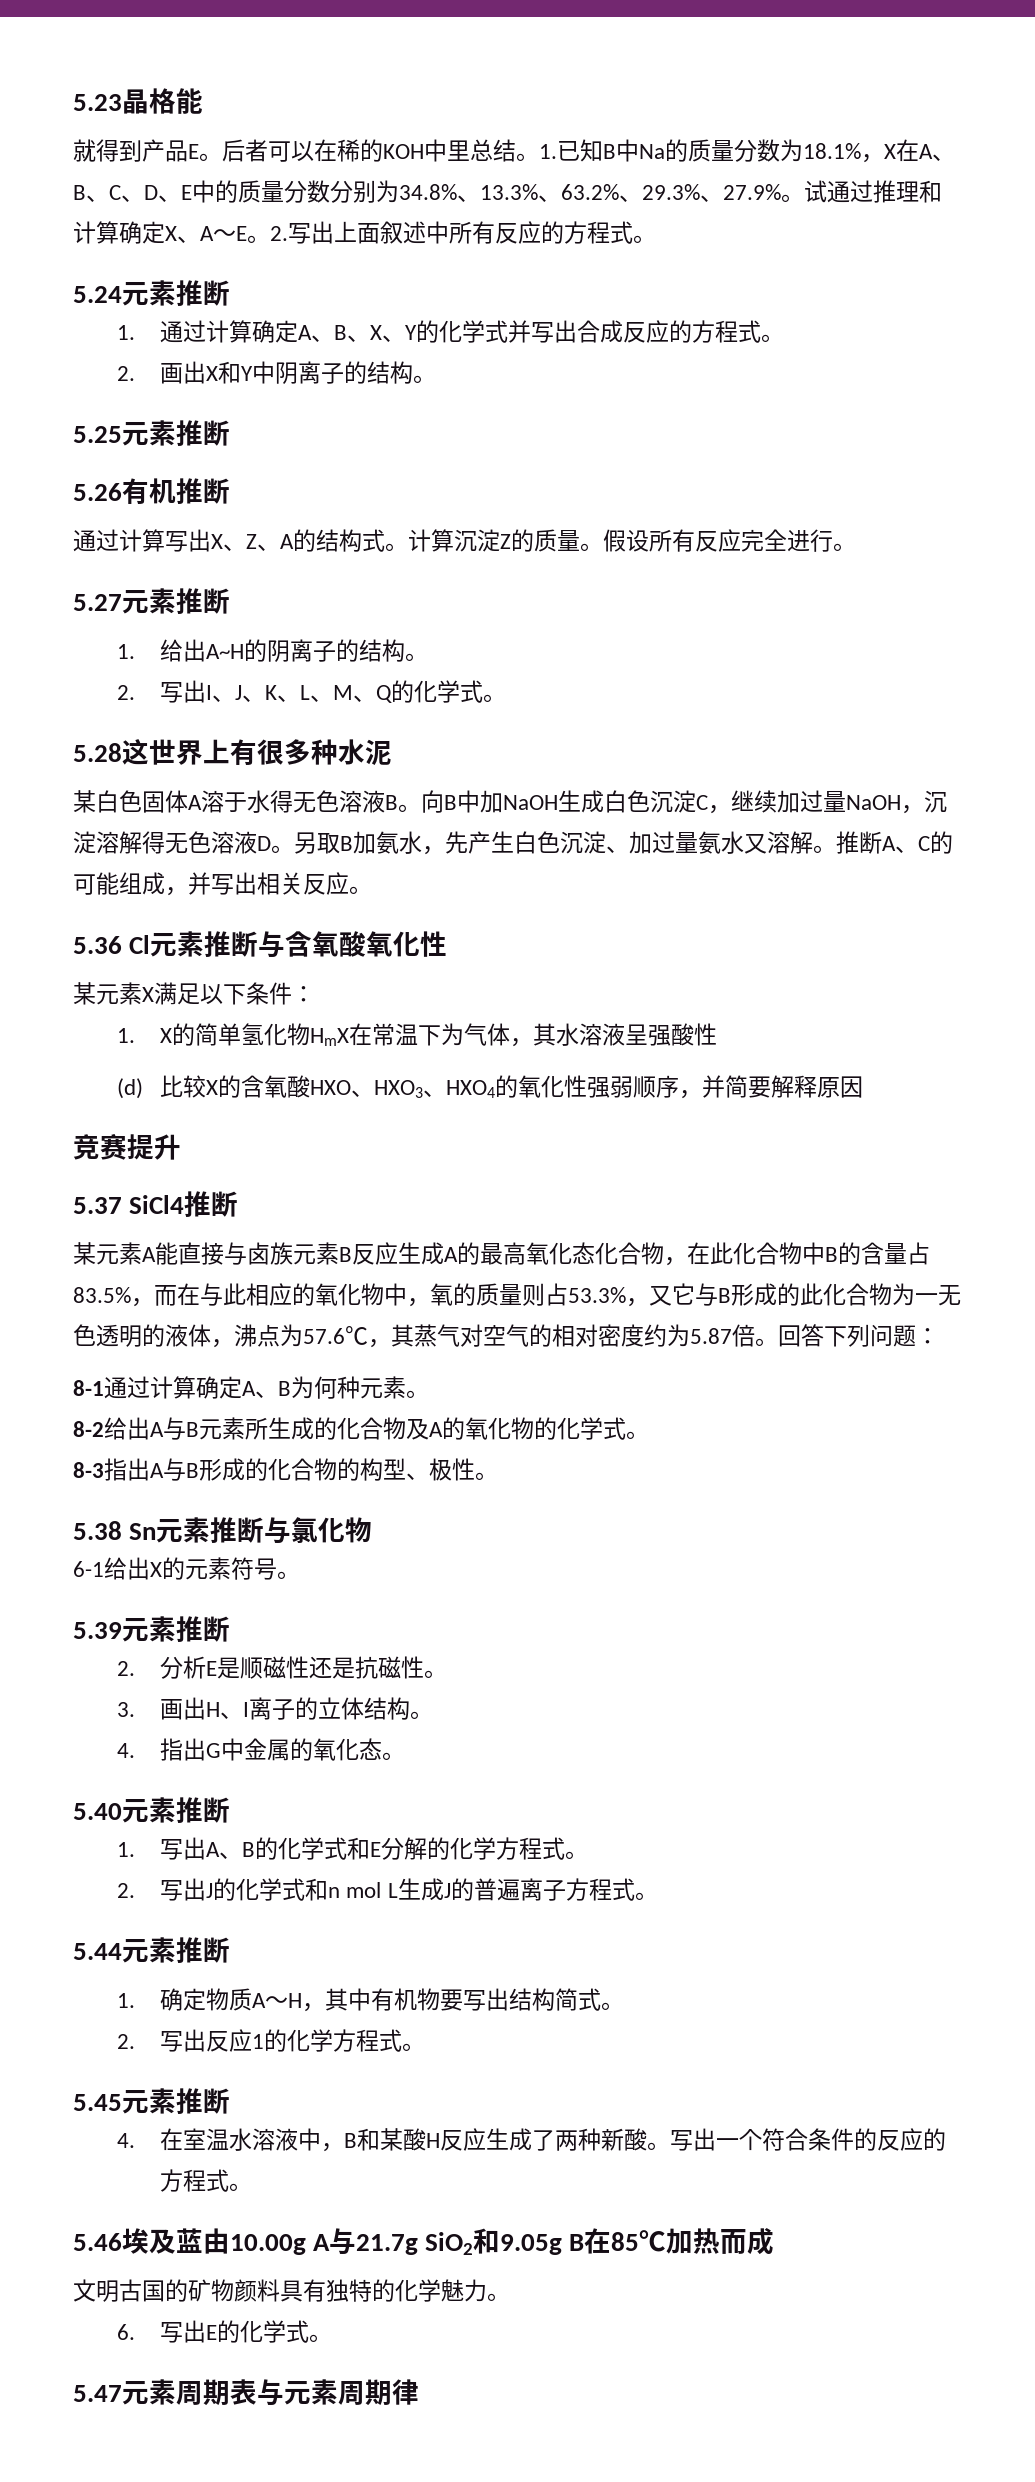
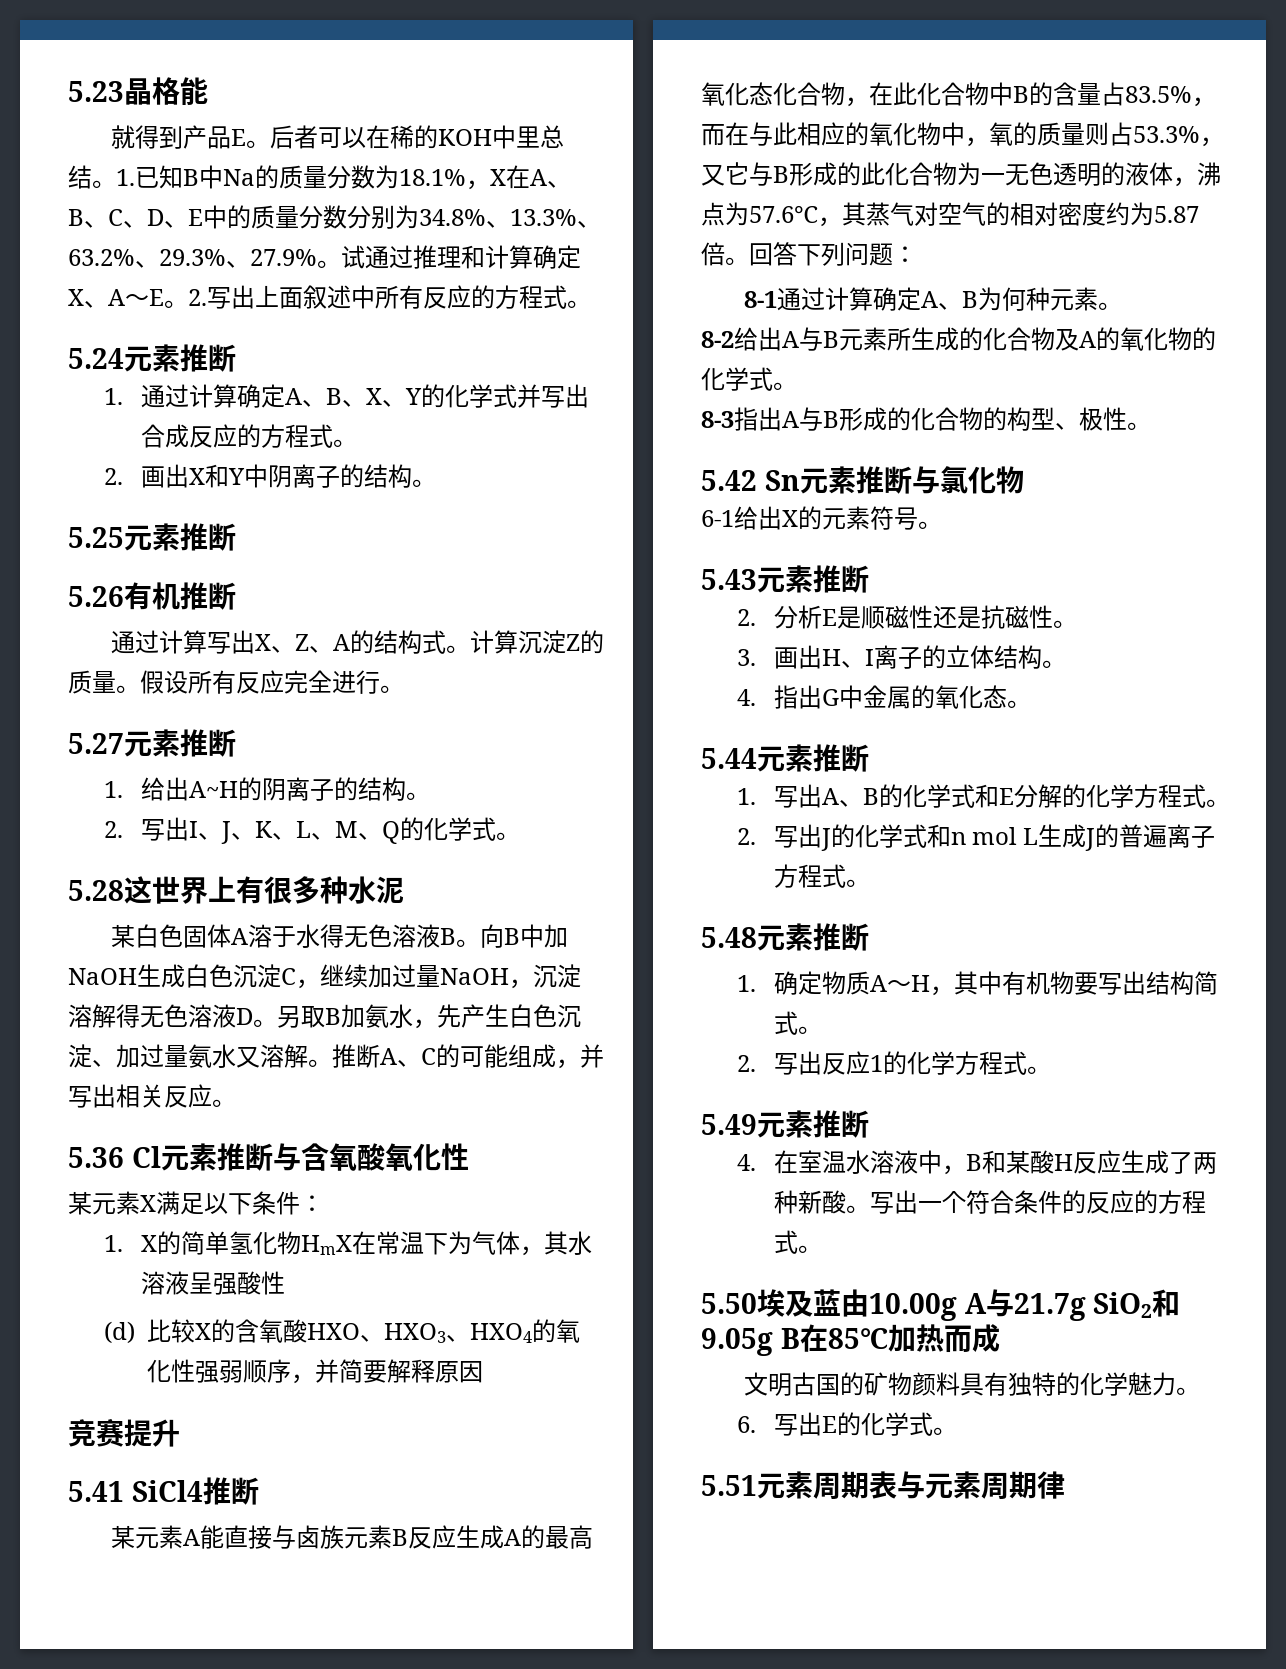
- 5.37 SiCl4推断
+ 5.41 SiCl4推断
- 5.38 Sn元素推断与氯化物
+ 5.42 Sn元素推断与氯化物
- 5.39元素推断
+ 5.43元素推断
- 5.40元素推断
+ 5.44元素推断
- 5.44元素推断
+ 5.48元素推断
- 5.45元素推断
+ 5.49元素推断
- 5.46埃及蓝由10.00g A与21.7g SiO2和9.05g B在85℃加热而成
+ 5.50埃及蓝由10.00g A与21.7g SiO2和9.05g B在85℃加热而成
- 5.47元素周期表与元素周期律
+ 5.51元素周期表与元素周期律

